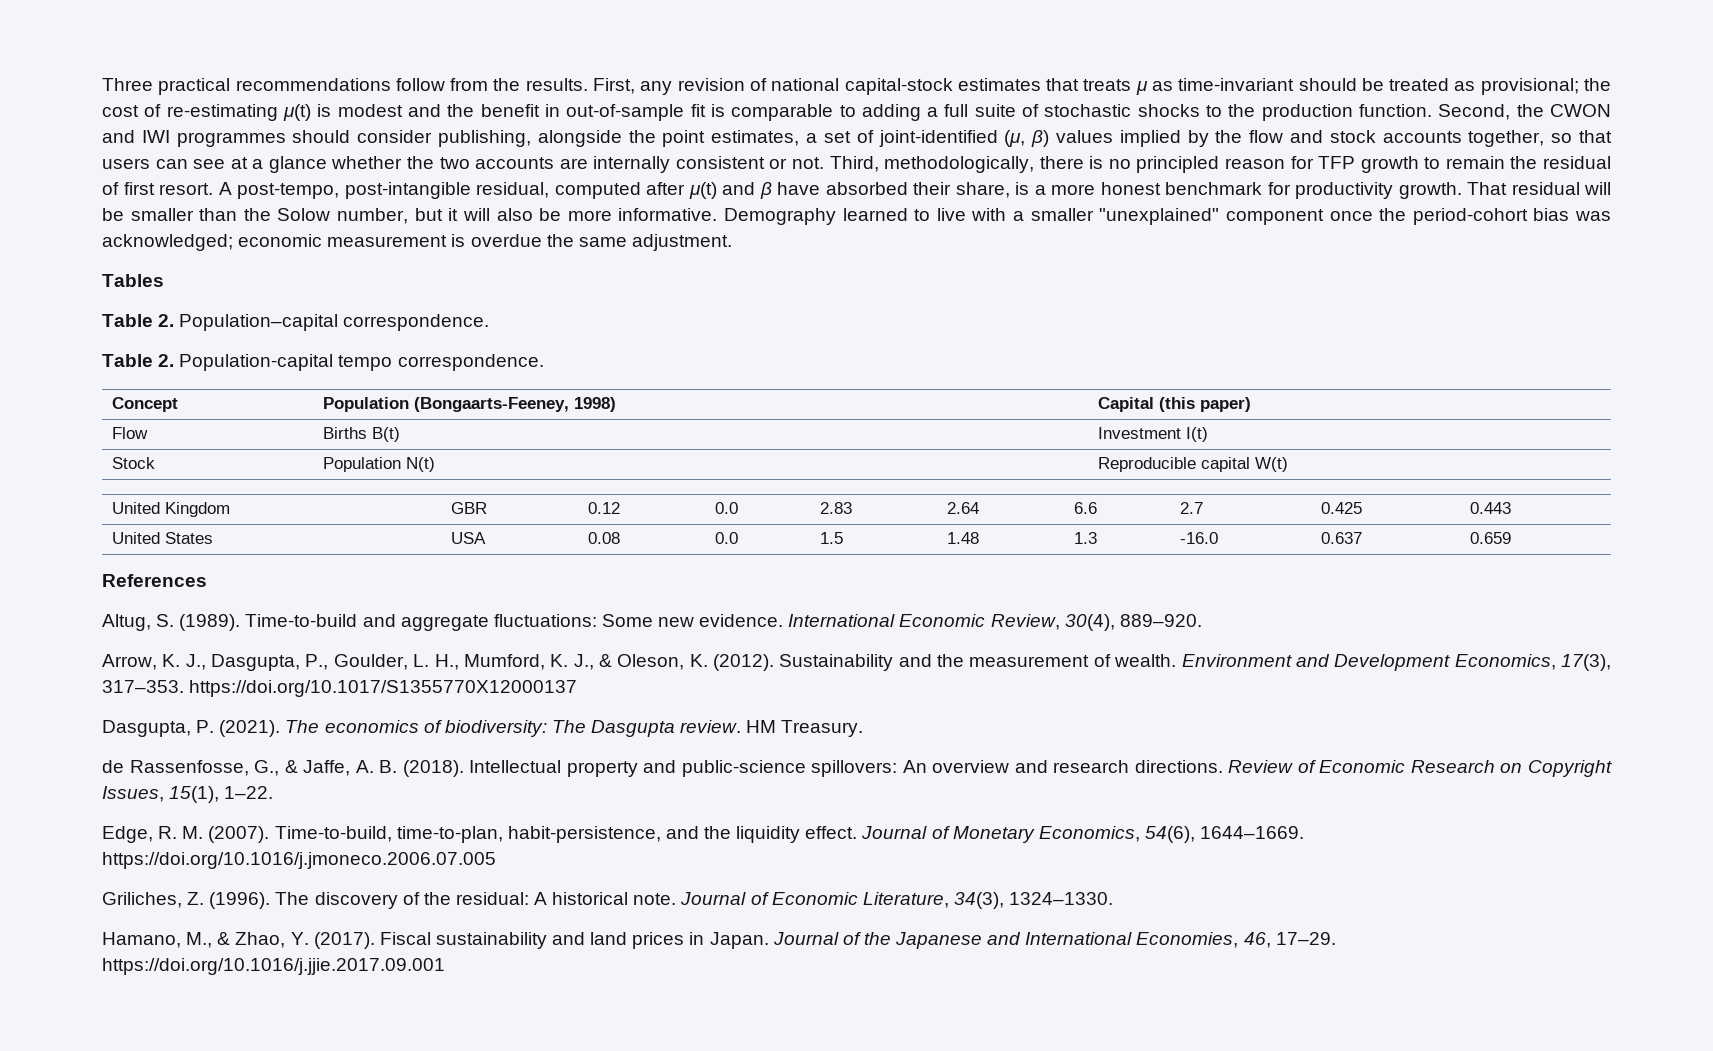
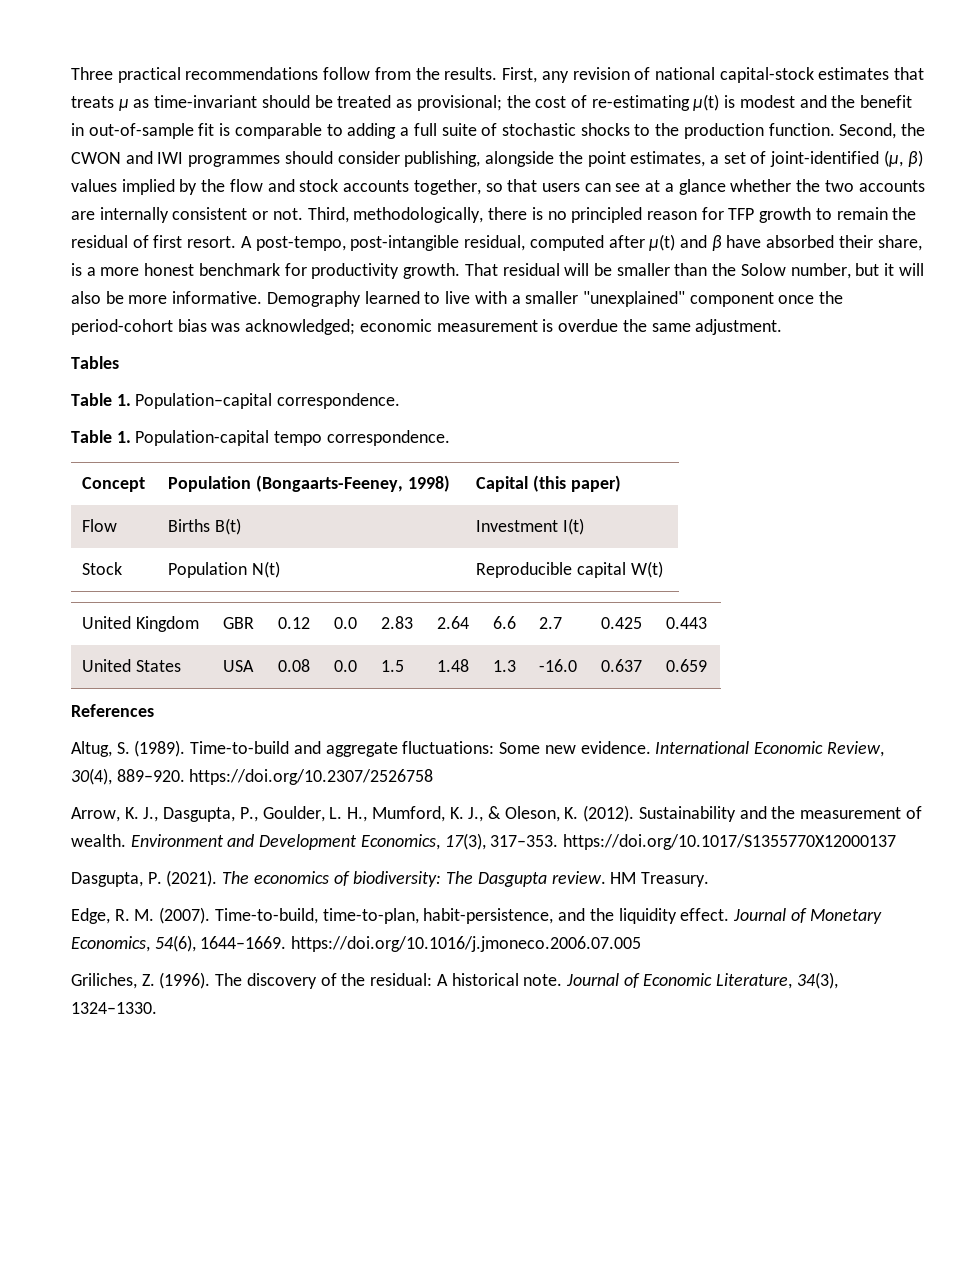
- Table 2. Population–capital correspondence.
+ Table 1. Population–capital correspondence.
- Table 2. Population-capital tempo correspondence.
+ Table 1. Population-capital tempo correspondence.
- International Economic Review, 30(4), 889–920.
+ International Economic Review, 30(4), 889–920. https://doi.org/10.2307/2526758
- de Rassenfosse, G., & Jaffe, A. B. (2018). Intellectual property and public-science spillovers: An overview and research directions. Review of Economic Research on Copyright Issues, 15(1), 1–22.
- Hamano, M., & Zhao, Y. (2017). Fiscal sustainability and land prices in Japan. Journal of the Japanese and International Economies, 46, 17–29. https://doi.org/10.1016/j.jjie.2017.09.001

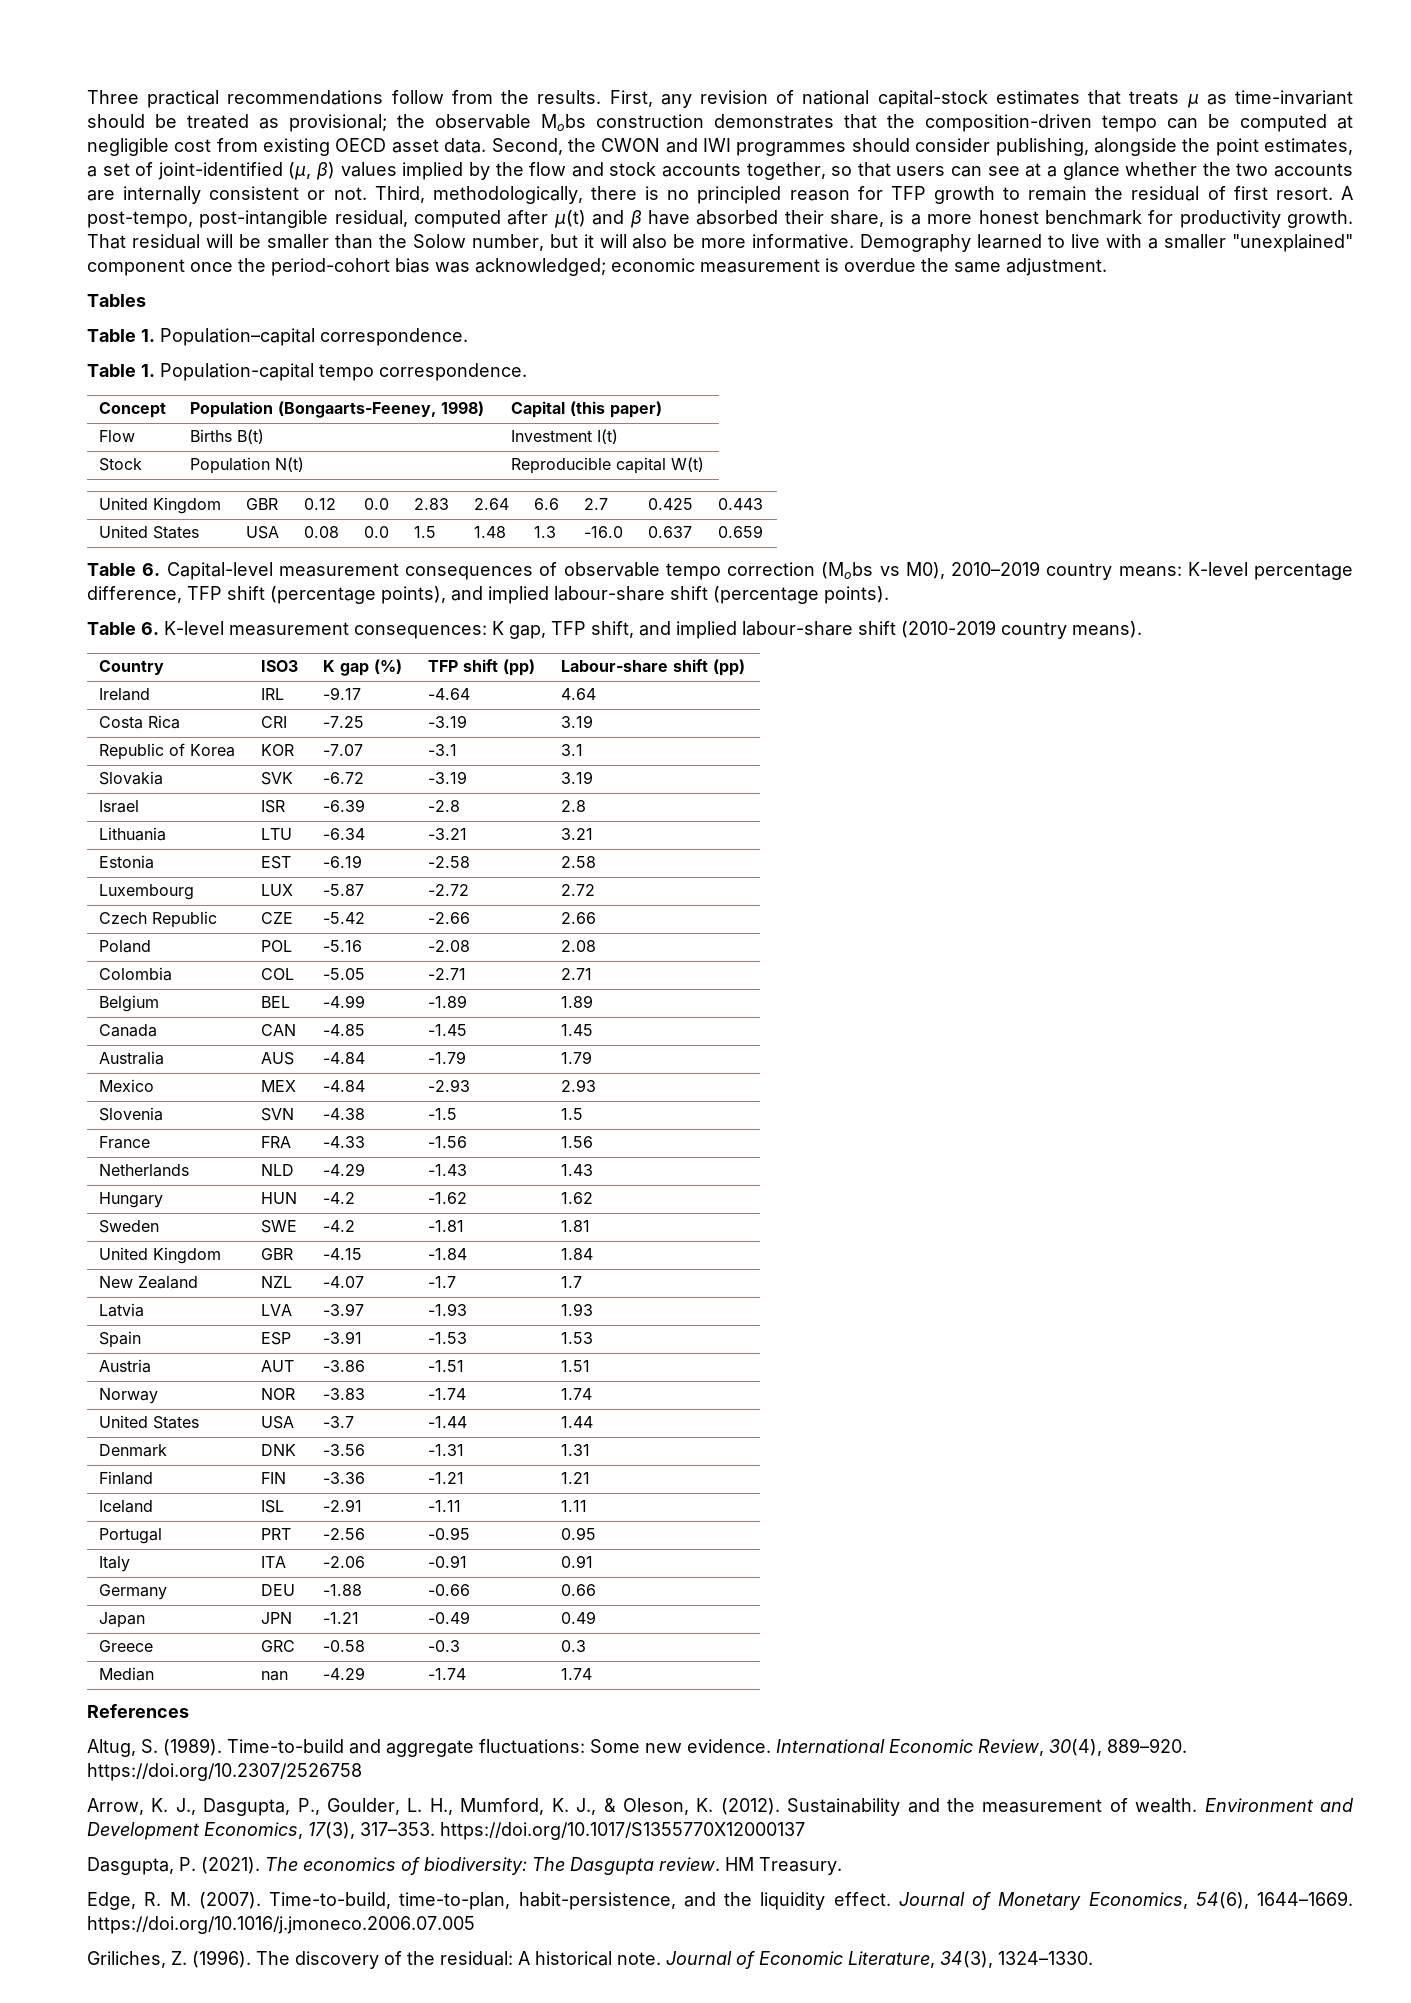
- First, any revision of national capital-stock estimates that treats μ as time-invariant should be treated as provisional; the cost of re-estimating μ(t) is modest and the benefit in out-of-sample fit is comparable to adding a full suite of stochastic shocks to the production function.
+ First, any revision of national capital-stock estimates that treats μ as time-invariant should be treated as provisional; the observable Mobs construction demonstrates that the composition-driven tempo can be computed at negligible cost from existing OECD asset data.
+ Table 6. Capital-level measurement consequences of observable tempo correction (Mobs vs M0), 2010–2019 country means: K-level percentage difference, TFP shift (percentage points), and implied labour-share shift (percentage points).
+ Table 6. K-level measurement consequences: K gap, TFP shift, and implied labour-share shift (2010-2019 country means).
+ Country | ISO3 | K gap (%) | TFP shift (pp) | Labour-share shift (pp)
+ Ireland | IRL | -9.17 | -4.64 | 4.64
+ Costa Rica | CRI | -7.25 | -3.19 | 3.19
+ Republic of Korea | KOR | -7.07 | -3.1 | 3.1
+ Slovakia | SVK | -6.72 | -3.19 | 3.19
+ Israel | ISR | -6.39 | -2.8 | 2.8
+ Lithuania | LTU | -6.34 | -3.21 | 3.21
+ Estonia | EST | -6.19 | -2.58 | 2.58
+ Luxembourg | LUX | -5.87 | -2.72 | 2.72
+ Czech Republic | CZE | -5.42 | -2.66 | 2.66
+ Poland | POL | -5.16 | -2.08 | 2.08
+ Colombia | COL | -5.05 | -2.71 | 2.71
+ Belgium | BEL | -4.99 | -1.89 | 1.89
+ Canada | CAN | -4.85 | -1.45 | 1.45
+ Australia | AUS | -4.84 | -1.79 | 1.79
+ Mexico | MEX | -4.84 | -2.93 | 2.93
+ Slovenia | SVN | -4.38 | -1.5 | 1.5
+ France | FRA | -4.33 | -1.56 | 1.56
+ Netherlands | NLD | -4.29 | -1.43 | 1.43
+ Hungary | HUN | -4.2 | -1.62 | 1.62
+ Sweden | SWE | -4.2 | -1.81 | 1.81
+ United Kingdom | GBR | -4.15 | -1.84 | 1.84
+ New Zealand | NZL | -4.07 | -1.7 | 1.7
+ Latvia | LVA | -3.97 | -1.93 | 1.93
+ Spain | ESP | -3.91 | -1.53 | 1.53
+ Austria | AUT | -3.86 | -1.51 | 1.51
+ Norway | NOR | -3.83 | -1.74 | 1.74
+ United States | USA | -3.7 | -1.44 | 1.44
+ Denmark | DNK | -3.56 | -1.31 | 1.31
+ Finland | FIN | -3.36 | -1.21 | 1.21
+ Iceland | ISL | -2.91 | -1.11 | 1.11
+ Portugal | PRT | -2.56 | -0.95 | 0.95
+ Italy | ITA | -2.06 | -0.91 | 0.91
+ Germany | DEU | -1.88 | -0.66 | 0.66
+ Japan | JPN | -1.21 | -0.49 | 0.49
+ Greece | GRC | -0.58 | -0.3 | 0.3
+ Median | nan | -4.29 | -1.74 | 1.74

